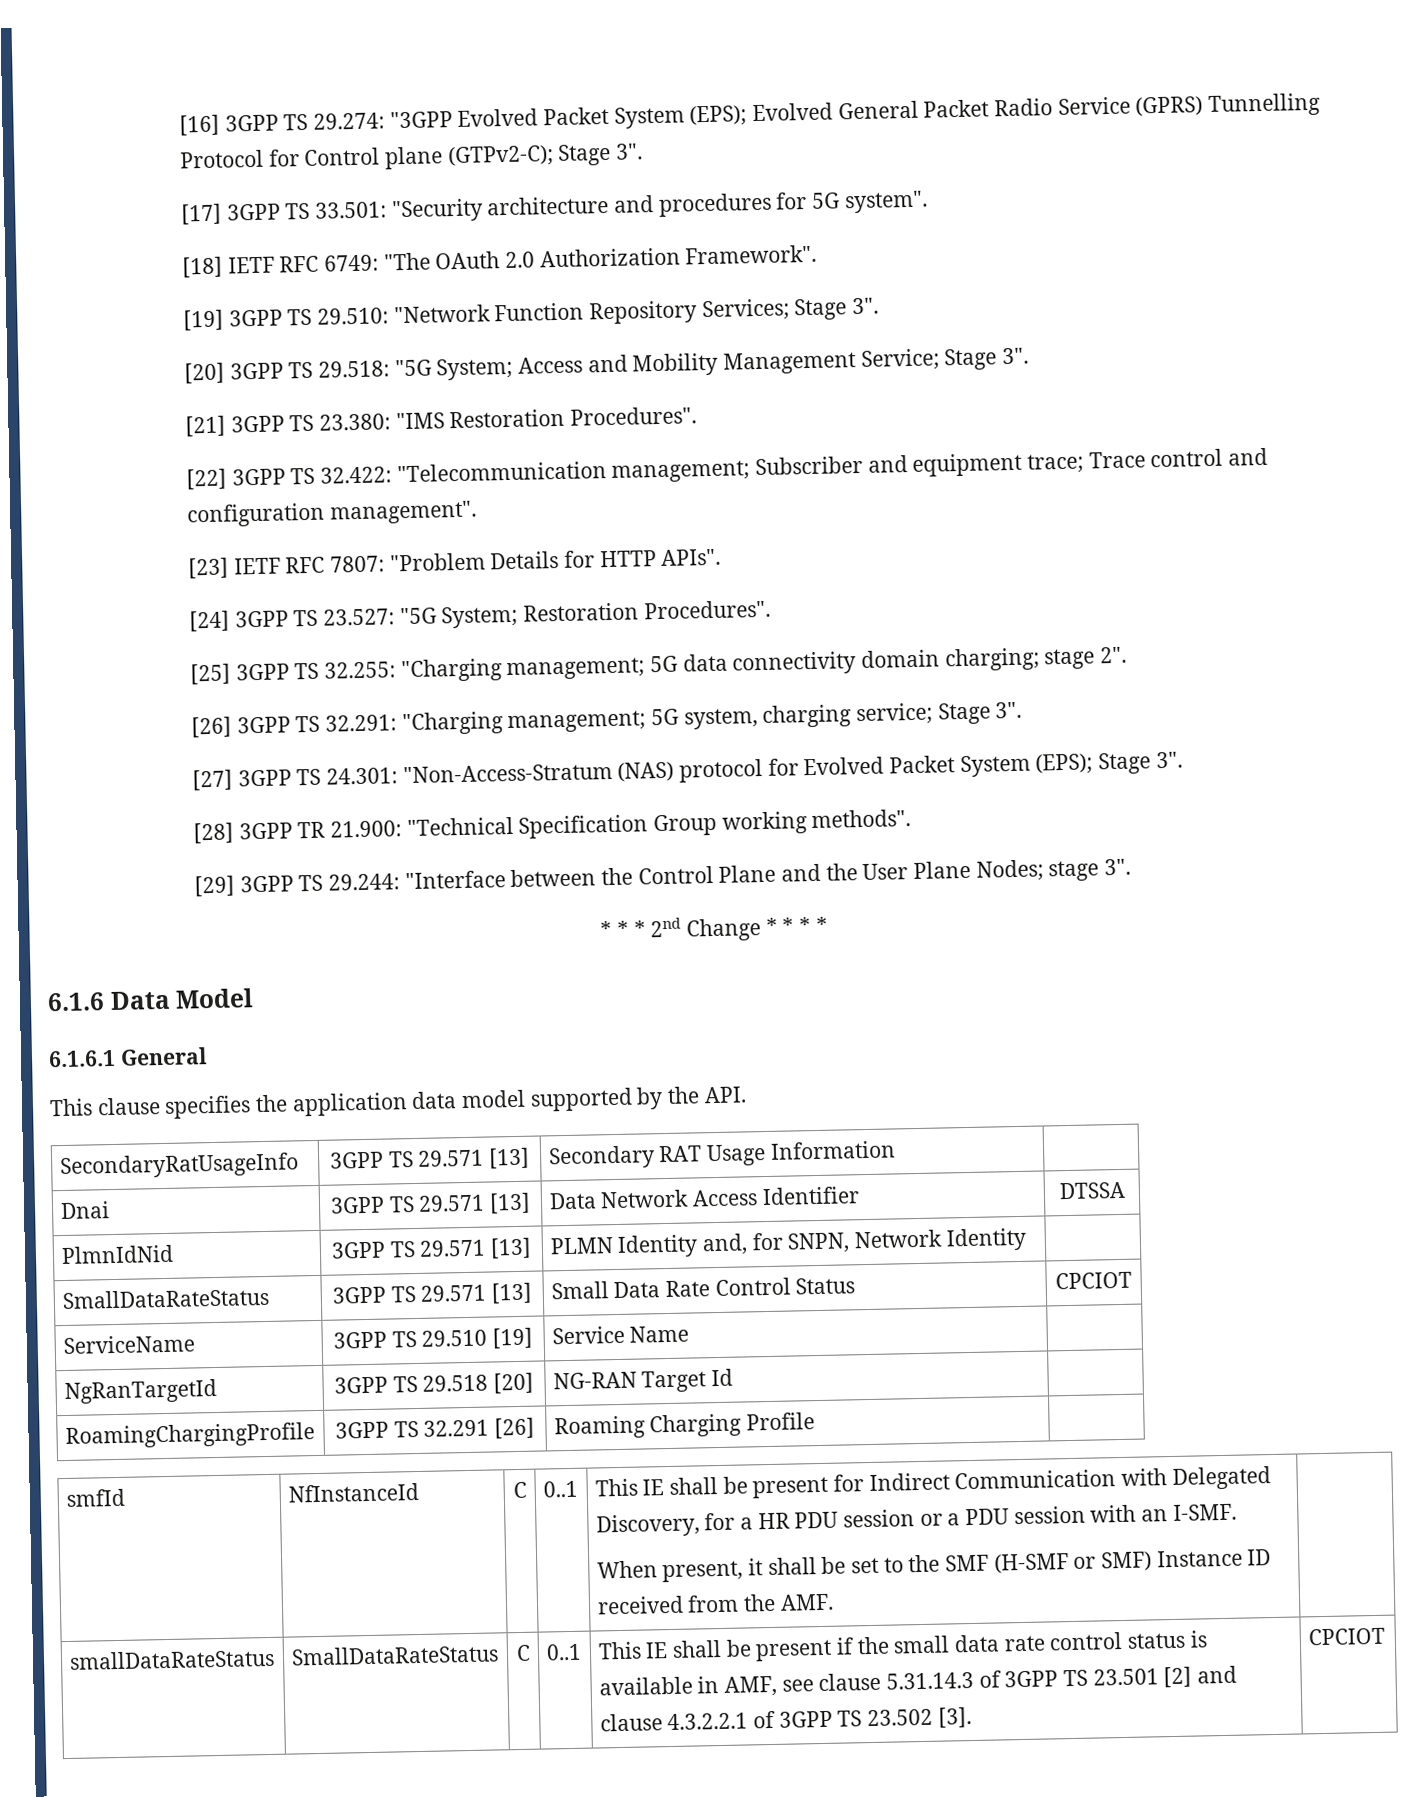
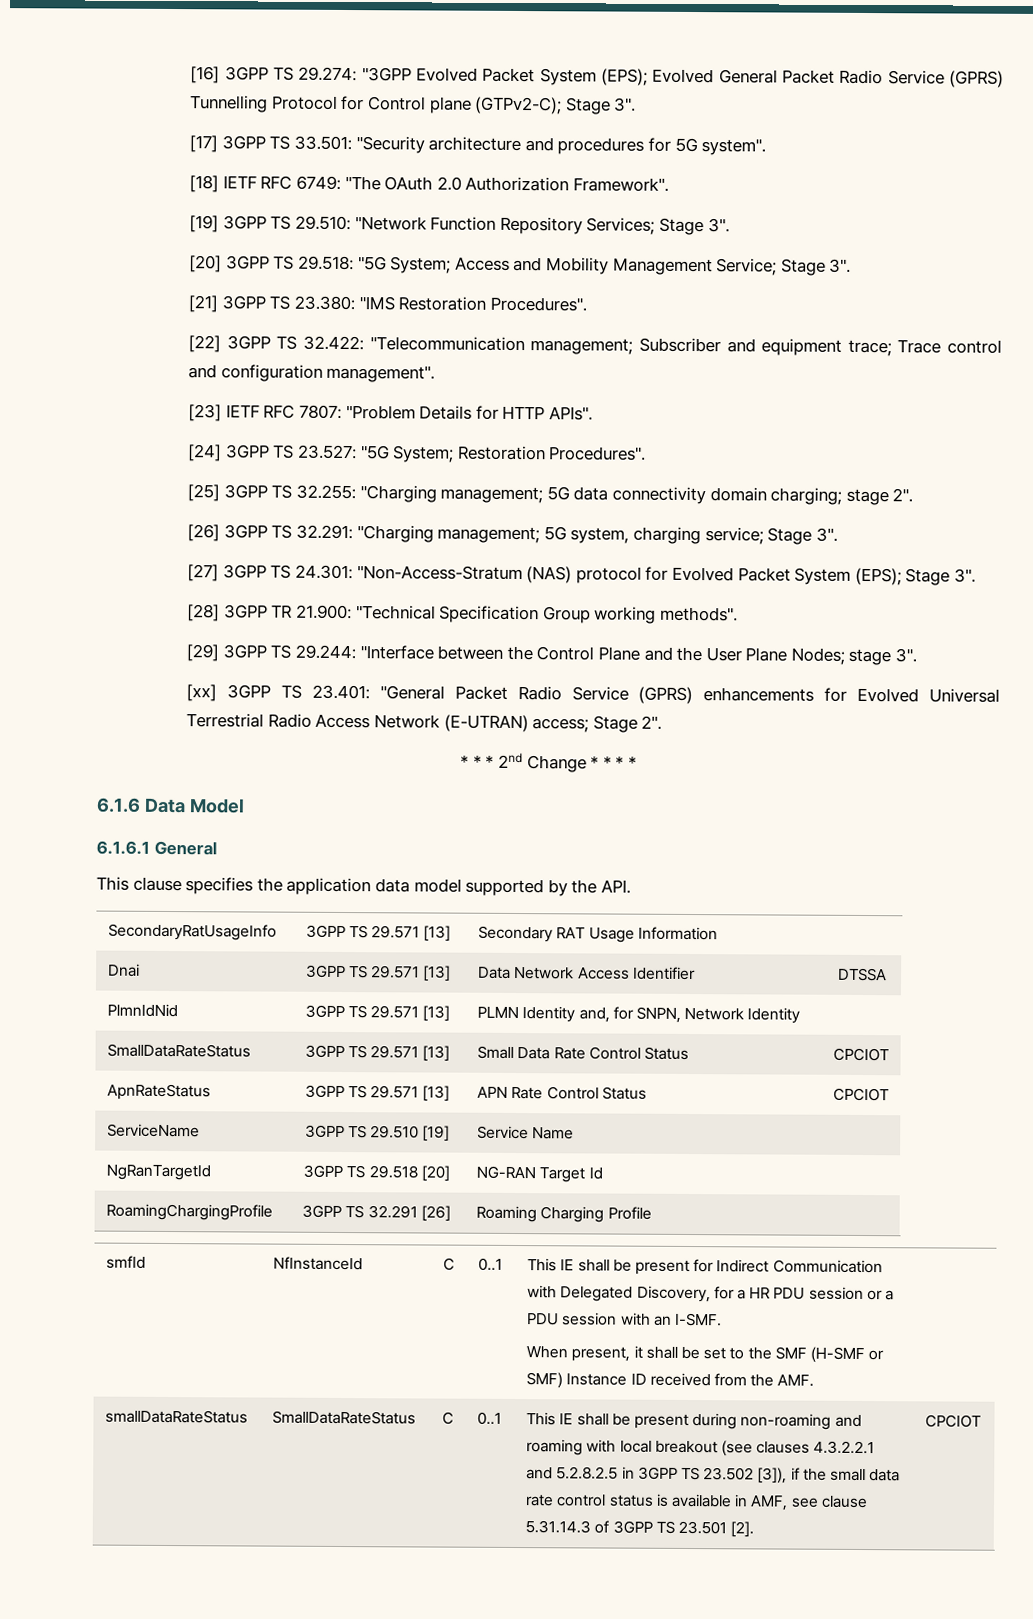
+ [xx] 3GPP TS 23.401: "General Packet Radio Service (GPRS) enhancements for Evolved Universal Terrestrial Radio Access Network (E-UTRAN) access; Stage 2".
+ ApnRateStatus | 3GPP TS 29.571 [13] | APN Rate Control Status | CPCIOT
- This IE shall be present if the small data rate control status is available in AMF, see clause 5.31.14.3 of 3GPP TS 23.501 [2] and clause 4.3.2.2.1 of 3GPP TS 23.502 [3].
+ This IE shall be present during non-roaming and roaming with local breakout (see clauses 4.3.2.2.1 and 5.2.8.2.5 in 3GPP TS 23.502 [3]), if the small data rate control status is available in AMF, see clause 5.31.14.3 of 3GPP TS 23.501 [2].

